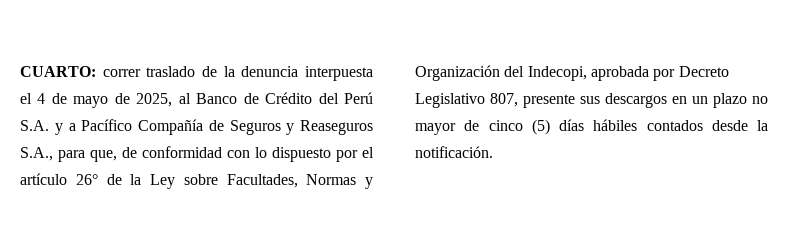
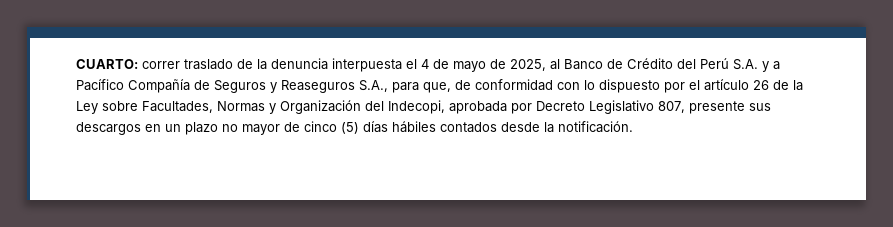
- correr traslado de la denuncia interpuesta el 4 de mayo de 2025, al Banco de Crédito del Perú S.A. y a Pacífico Compañía de Seguros y Reaseguros S.A., para que, de conformidad con lo dispuesto por el artículo 26° de la Ley sobre Facultades, Normas y Organización del Indecopi, aprobada por Decreto Legislativo 807, presente sus descargos en un plazo no mayor de cinco (5) días hábiles contados desde la notificación.
+ correr traslado de la denuncia interpuesta el 4 de mayo de 2025, al Banco de Crédito del Perú S.A. y a Pacífico Compañía de Seguros y Reaseguros S.A., para que, de conformidad con lo dispuesto por el artículo 26 de la Ley sobre Facultades, Normas y Organización del Indecopi, aprobada por Decreto Legislativo 807, presente sus descargos en un plazo no mayor de cinco (5) días hábiles contados desde la notificación.

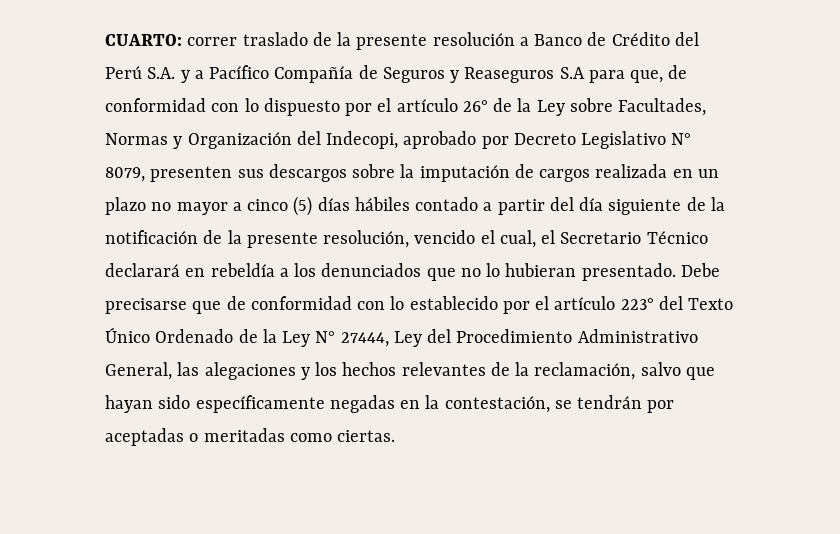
- CUARTO: correr traslado de la denuncia interpuesta el 4 de mayo de 2025, al Banco de Crédito del Perú S.A. y a Pacífico Compañía de Seguros y Reaseguros S.A., para que, de conformidad con lo dispuesto por el artículo 26 de la Ley sobre Facultades, Normas y Organización del Indecopi, aprobada por Decreto Legislativo 807, presente sus descargos en un plazo no mayor de cinco (5) días hábiles contados desde la notificación.
+ CUARTO: correr traslado de la presente resolución a Banco de Crédito del Perú S.A. y a Pacífico Compañía de Seguros y Reaseguros S.A para que, de conformidad con lo dispuesto por el artículo 26° de la Ley sobre Facultades, Normas y Organización del Indecopi, aprobado por Decreto Legislativo N° 8079, presenten sus descargos sobre la imputación de cargos realizada en un plazo no mayor a cinco (5) días hábiles contado a partir del día siguiente de la notificación de la presente resolución, vencido el cual, el Secretario Técnico declarará en rebeldía a los denunciados que no lo hubieran presentado. Debe precisarse que de conformidad con lo establecido por el artículo 223° del Texto Único Ordenado de la Ley N° 27444, Ley del Procedimiento Administrativo General, las alegaciones y los hechos relevantes de la reclamación, salvo que hayan sido específicamente negadas en la contestación, se tendrán por aceptadas o meritadas como ciertas.

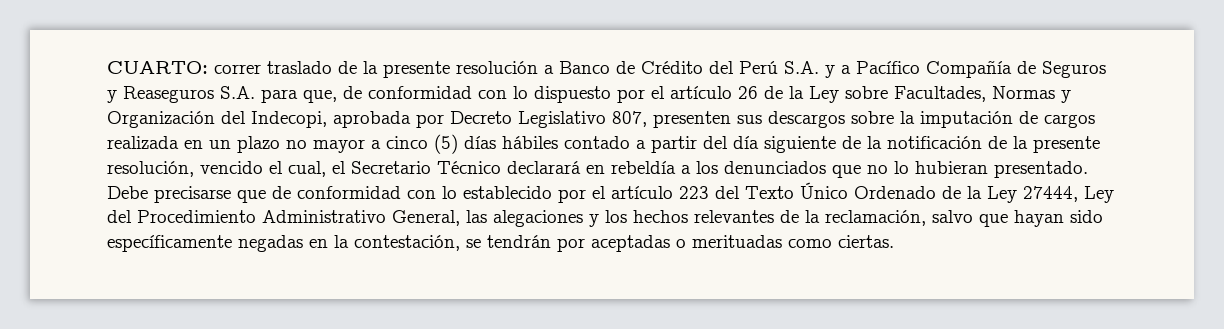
- correr traslado de la presente resolución a Banco de Crédito del Perú S.A. y a Pacífico Compañía de Seguros y Reaseguros S.A para que, de conformidad con lo dispuesto por el artículo 26° de la Ley sobre Facultades, Normas y Organización del Indecopi, aprobado por Decreto Legislativo N° 8079, presenten sus descargos sobre la imputación de cargos realizada en un plazo no mayor a cinco (5) días hábiles contado a partir del día siguiente de la notificación de la presente resolución, vencido el cual, el Secretario Técnico declarará en rebeldía a los denunciados que no lo hubieran presentado.
+ correr traslado de la presente resolución a Banco de Crédito del Perú S.A. y a Pacífico Compañía de Seguros y Reaseguros S.A. para que, de conformidad con lo dispuesto por el artículo 26 de la Ley sobre Facultades, Normas y Organización del Indecopi, aprobada por Decreto Legislativo 807, presenten sus descargos sobre la imputación de cargos realizada en un plazo no mayor a cinco (5) días hábiles contado a partir del día siguiente de la notificación de la presente resolución, vencido el cual, el Secretario Técnico declarará en rebeldía a los denunciados que no lo hubieran presentado.
- Debe precisarse que de conformidad con lo establecido por el artículo 223° del Texto Único Ordenado de la Ley N° 27444, Ley del Procedimiento Administrativo General, las alegaciones y los hechos relevantes de la reclamación, salvo que hayan sido específicamente negadas en la contestación, se tendrán por aceptadas o meritadas como ciertas.
+ Debe precisarse que de conformidad con lo establecido por el artículo 223 del Texto Único Ordenado de la Ley 27444, Ley del Procedimiento Administrativo General, las alegaciones y los hechos relevantes de la reclamación, salvo que hayan sido específicamente negadas en la contestación, se tendrán por aceptadas o merituadas como ciertas.

